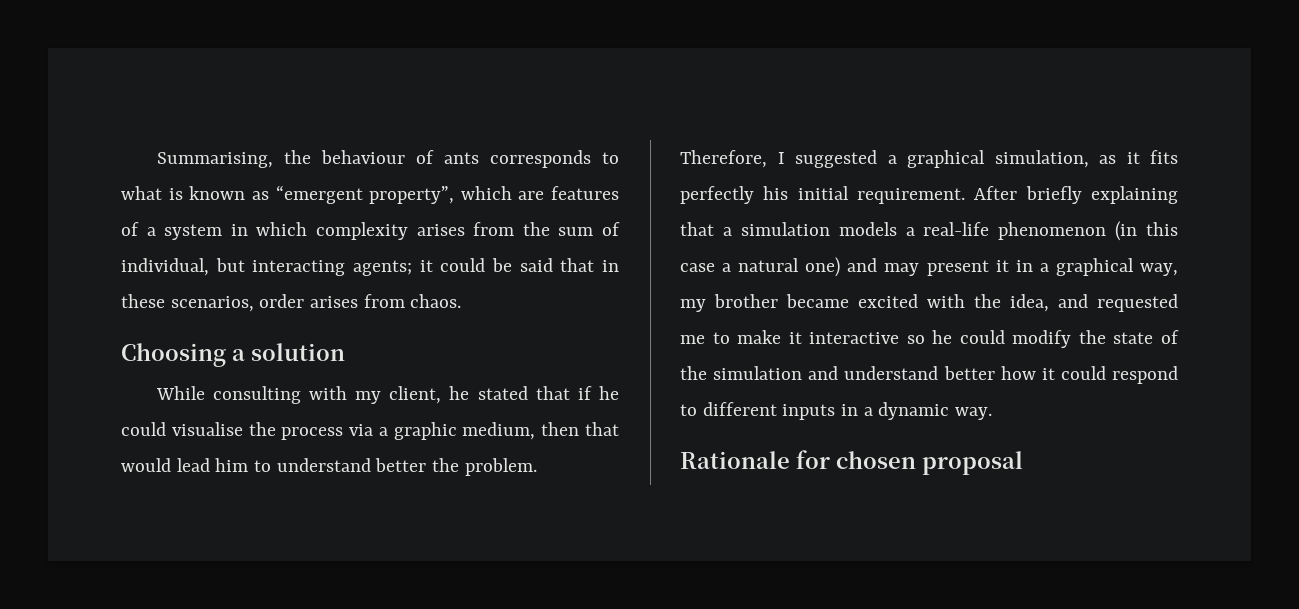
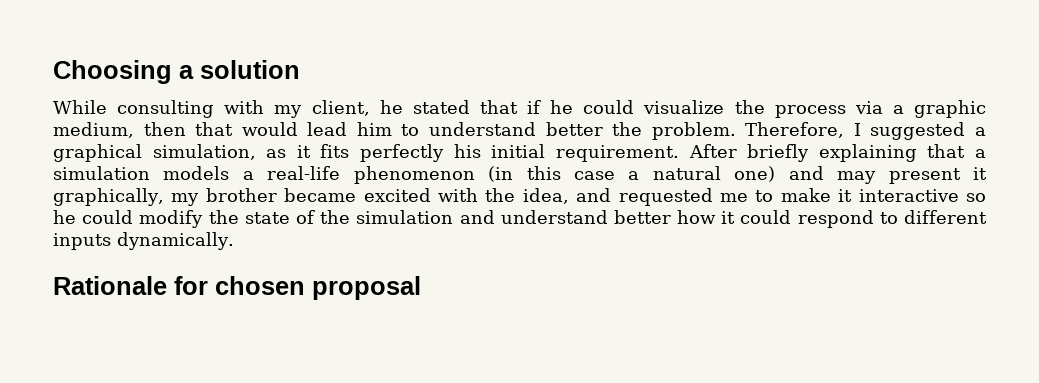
- Summarising, the behaviour of ants corresponds to what is known as “emergent property”, which are features of a system in which complexity arises from the sum of individual, but interacting agents; it could be said that in these scenarios, order arises from chaos.
- While consulting with my client, he stated that if he could visualise the process via a graphic medium, then that would lead him to understand better the problem.
+ While consulting with my client, he stated that if he could visualize the process via a graphic medium, then that would lead him to understand better the problem.
- After briefly explaining that a simulation models a real-life phenomenon (in this case a natural one) and may present it in a graphical way, my brother became excited with the idea, and requested me to make it interactive so he could modify the state of the simulation and understand better how it could respond to different inputs in a dynamic way.
+ After briefly explaining that a simulation models a real-life phenomenon (in this case a natural one) and may present it graphically, my brother became excited with the idea, and requested me to make it interactive so he could modify the state of the simulation and understand better how it could respond to different inputs dynamically.

